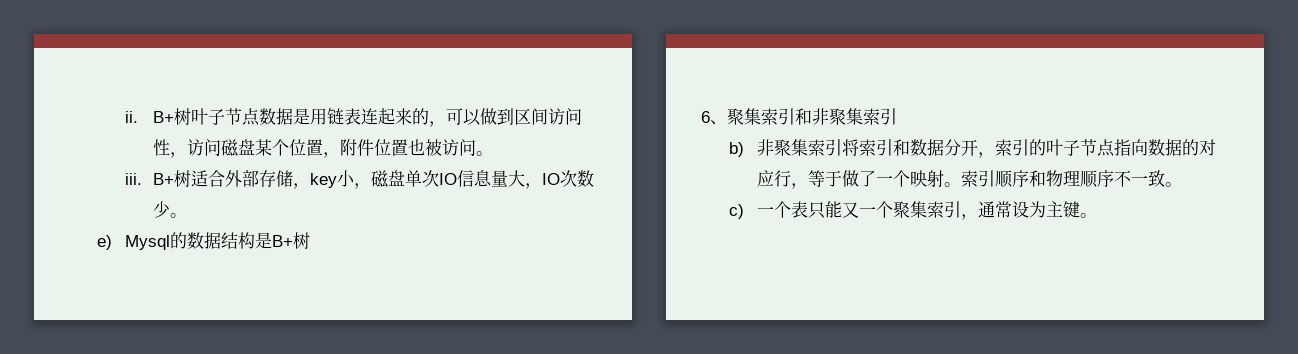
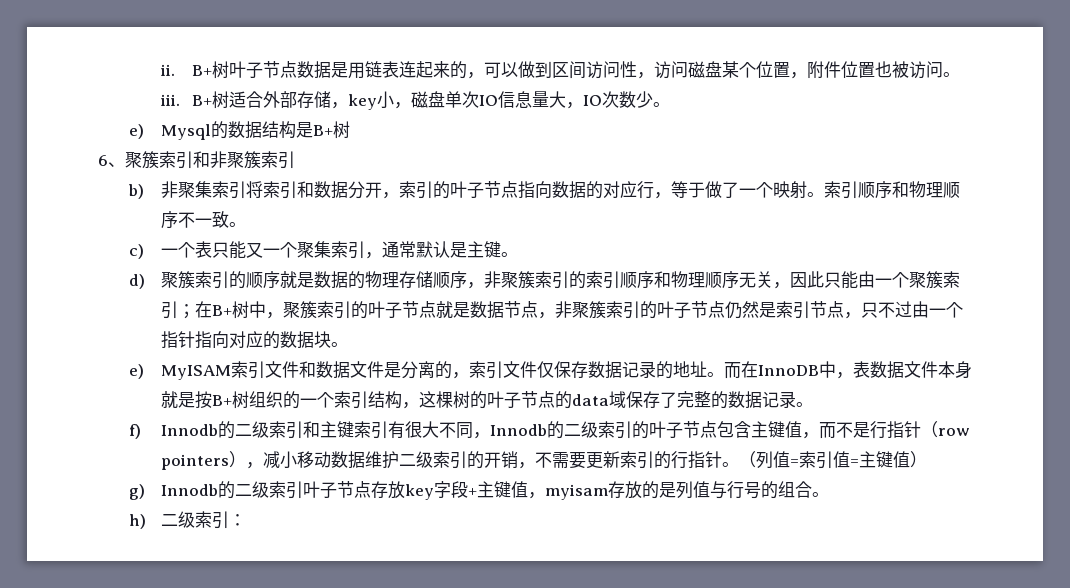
- 6、聚集索引和非聚集索引
+ 6、聚簇索引和非聚簇索引
- c)一个表只能又一个聚集索引，通常设为主键。
+ c)一个表只能又一个聚集索引，通常默认是主键。
+ d)聚簇索引的顺序就是数据的物理存储顺序，非聚簇索引的索引顺序和物理顺序无关，因此只能由一个聚簇索引；在B+树中，聚簇索引的叶子节点就是数据节点，非聚簇索引的叶子节点仍然是索引节点，只不过由一个指针指向对应的数据块。
+ e) MyISAM索引文件和数据文件是分离的，索引文件仅保存数据记录的地址。而在InnoDB中，表数据文件本身就是按B+树组织的一个索引结构，这棵树的叶子节点的data域保存了完整的数据记录。
+ f) Innodb的二级索引和主键索引有很大不同，Innodb的二级索引的叶子节点包含主键值，而不是行指针（row pointers），减小移动数据维护二级索引的开销，不需要更新索引的行指针。（列值=索引值=主键值）
+ g) Innodb的二级索引叶子节点存放key字段+主键值，myisam存放的是列值与行号的组合。
+ h)二级索引：

